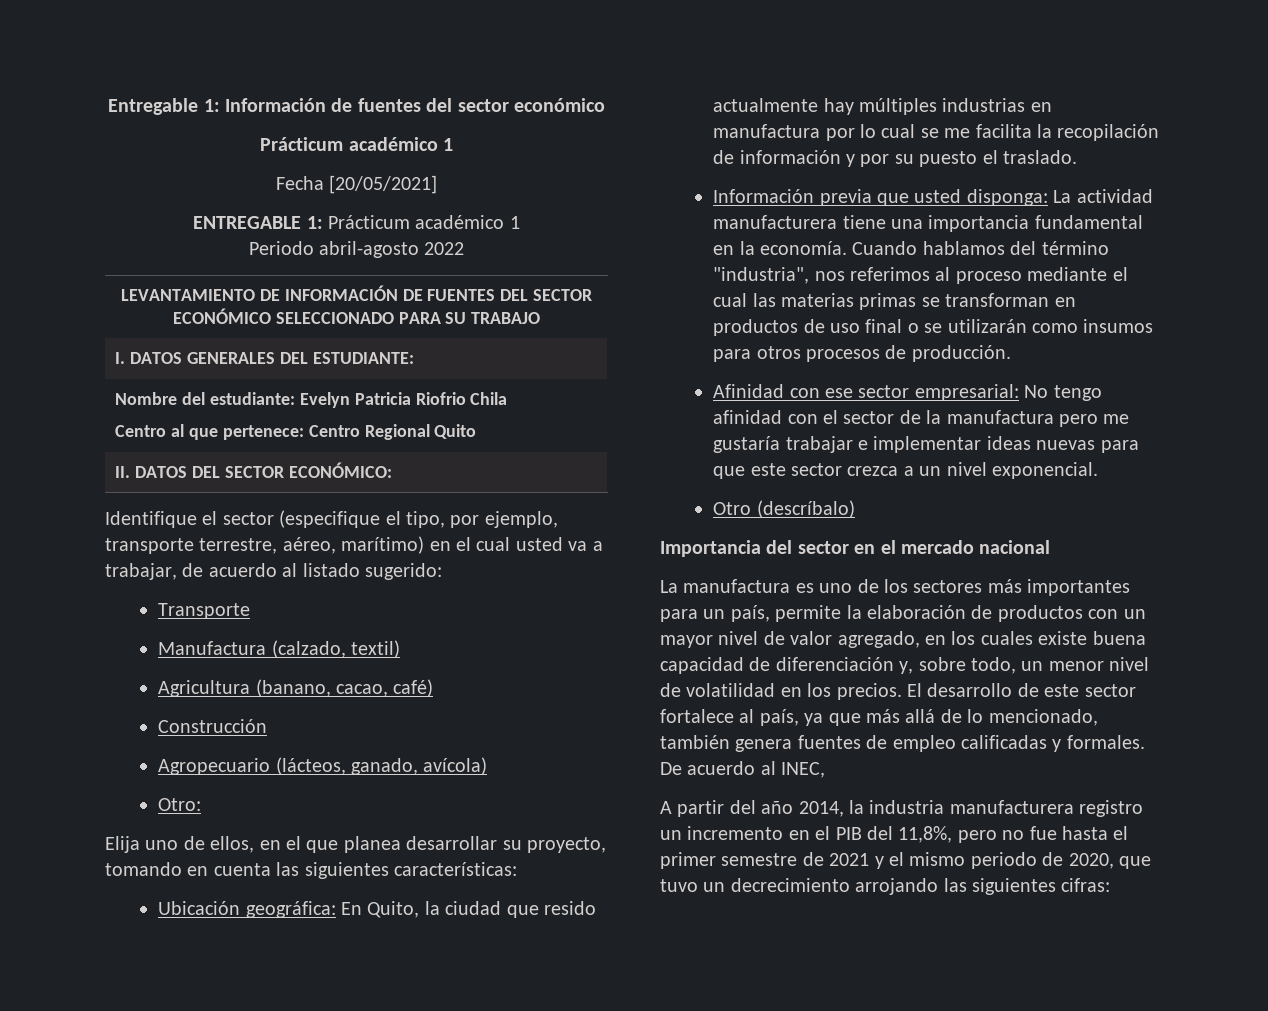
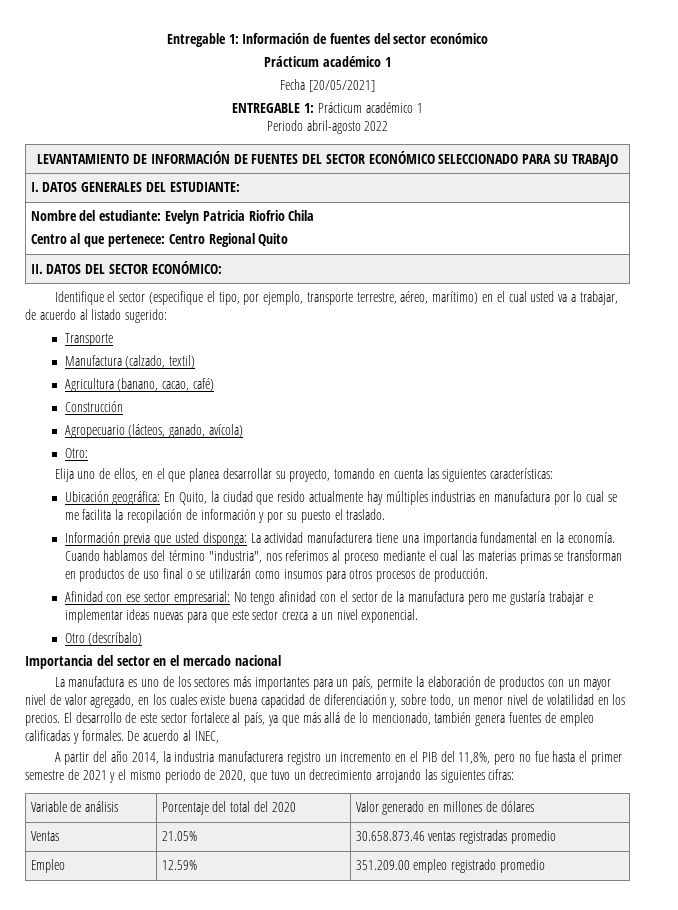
+ Variable de análisis | Porcentaje del total del 2020 | Valor generado en millones de dólares
+ Ventas | 21.05% | 30.658.873.46 ventas registradas promedio
+ Empleo | 12.59% | 351.209.00 empleo registrado promedio

